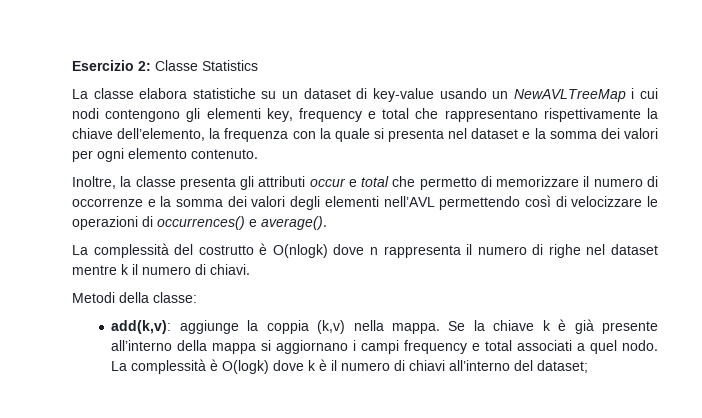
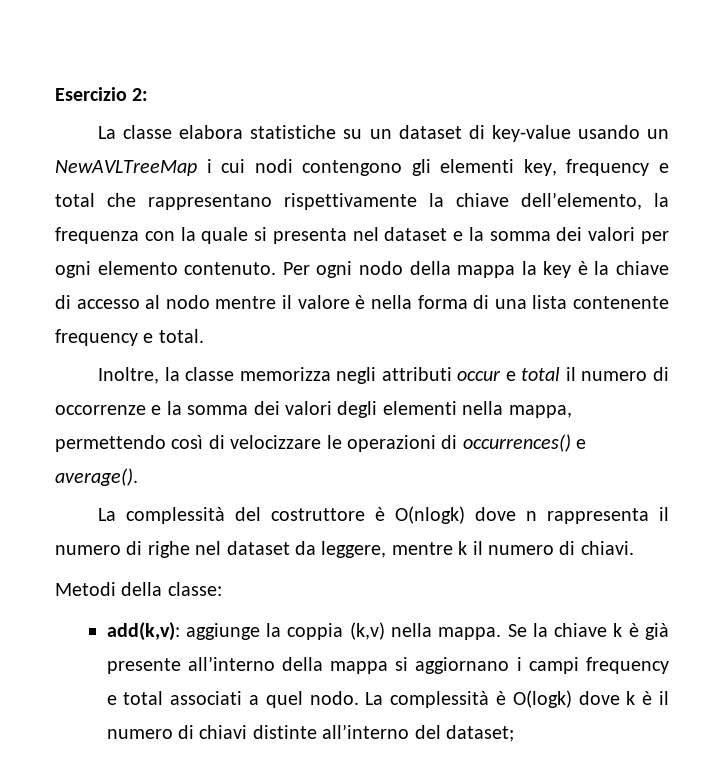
- Esercizio 2: Classe Statistics
+ Esercizio 2:
+ Per ogni nodo della mappa la key è la chiave di accesso al nodo mentre il valore è nella forma di una lista contenente frequency e total.
- Inoltre, la classe presenta gli attributi occur e total che permetto di memorizzare il numero di occorrenze e la somma dei valori degli elementi nell’AVL permettendo così di velocizzare le operazioni di occurrences() e average().
+ Inoltre, la classe memorizza negli attributi occur e total il numero di occorrenze e la somma dei valori degli elementi nella mappa, permettendo così di velocizzare le operazioni di occurrences() e average().
- La complessità del costrutto è O(nlogk) dove n rappresenta il numero di righe nel dataset mentre k il numero di chiavi.
+ La complessità del costruttore è O(nlogk) dove n rappresenta il numero di righe nel dataset da leggere, mentre k il numero di chiavi.
- La complessità è O(logk) dove k è il numero di chiavi all’interno del dataset;
+ La complessità è O(logk) dove k è il numero di chiavi distinte all’interno del dataset;

